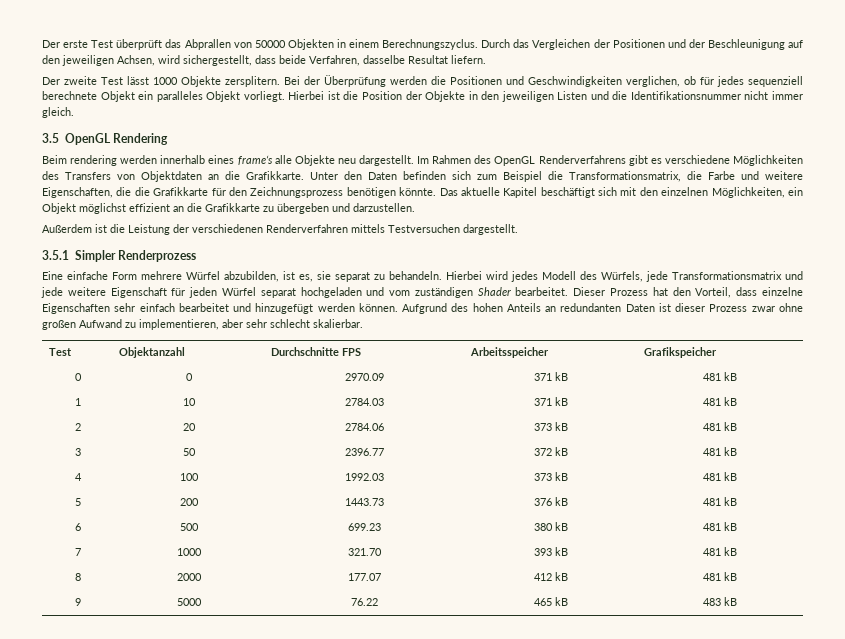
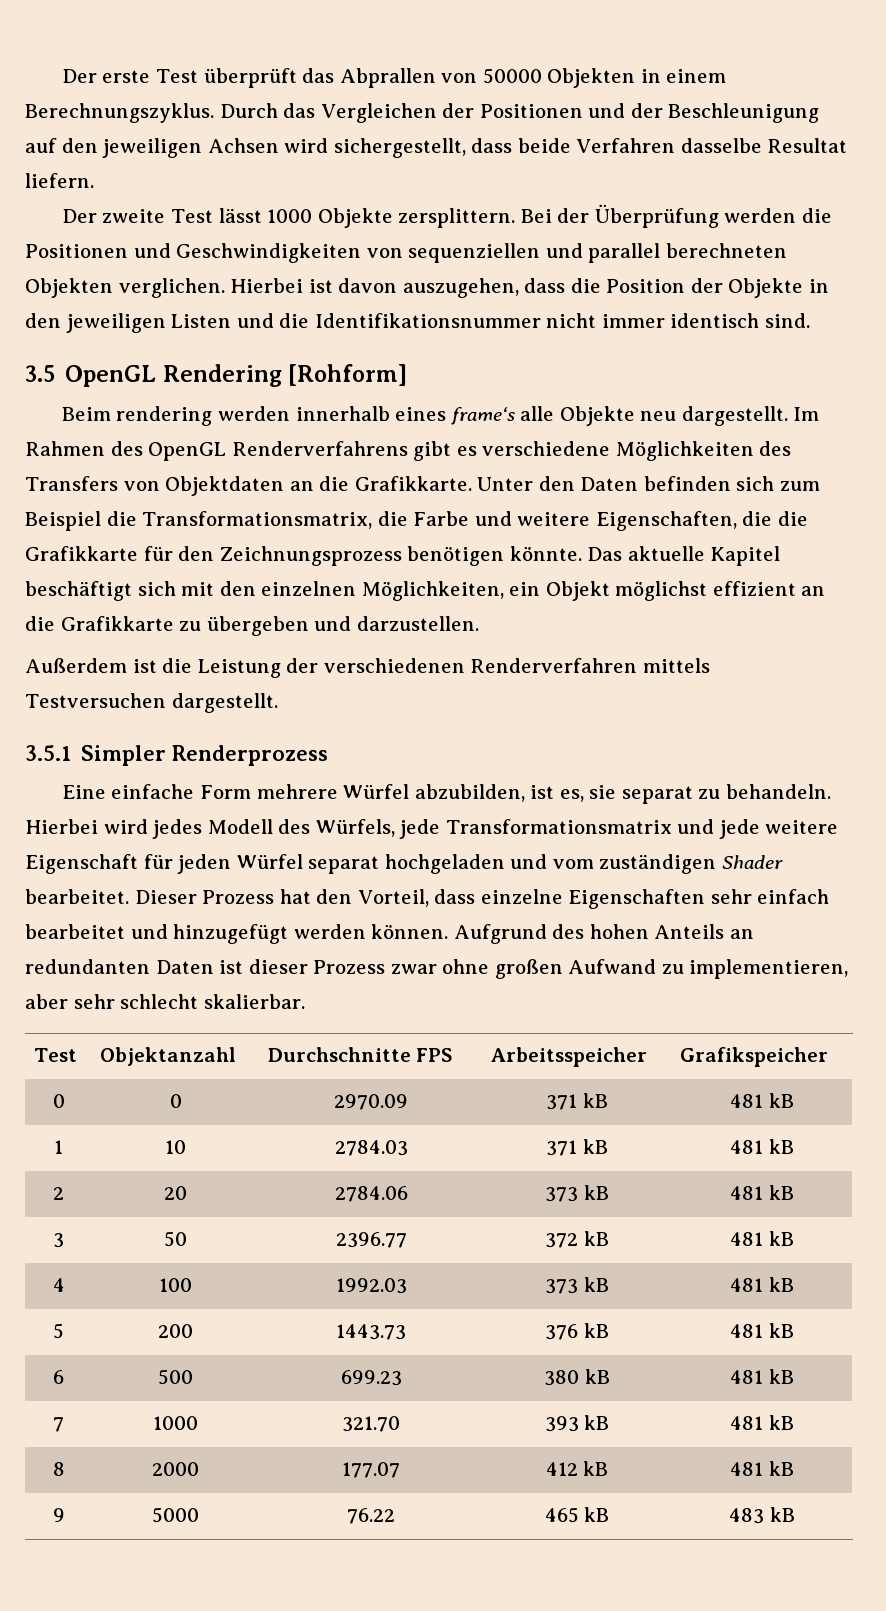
- Der erste Test überprüft das Abprallen von 50000 Objekten in einem Berechnungszyclus.
+ Der erste Test überprüft das Abprallen von 50000 Objekten in einem Berechnungszyklus.
- Durch das Vergleichen der Positionen und der Beschleunigung auf den jeweiligen Achsen, wird sichergestellt, dass beide Verfahren, dasselbe Resultat liefern.
+ Durch das Vergleichen der Positionen und der Beschleunigung auf den jeweiligen Achsen wird sichergestellt, dass beide Verfahren dasselbe Resultat liefern.
- Der zweite Test lässt 1000 Objekte zersplitern.
+ Der zweite Test lässt 1000 Objekte zersplittern.
- Bei der Überprüfung werden die Positionen und Geschwindigkeiten verglichen, ob für jedes sequenziell berechnete Objekt ein paralleles Objekt vorliegt. Hierbei ist die Position der Objekte in den jeweiligen Listen und die Identifikationsnummer nicht immer gleich.
+ Bei der Überprüfung werden die Positionen und Geschwindigkeiten von sequenziellen und parallel berechneten Objekten verglichen. Hierbei ist davon auszugehen, dass die Position der Objekte in den jeweiligen Listen und die Identifikationsnummer nicht immer identisch sind.
- 3.5 OpenGL Rendering
+ 3.5 OpenGL Rendering [Rohform]

